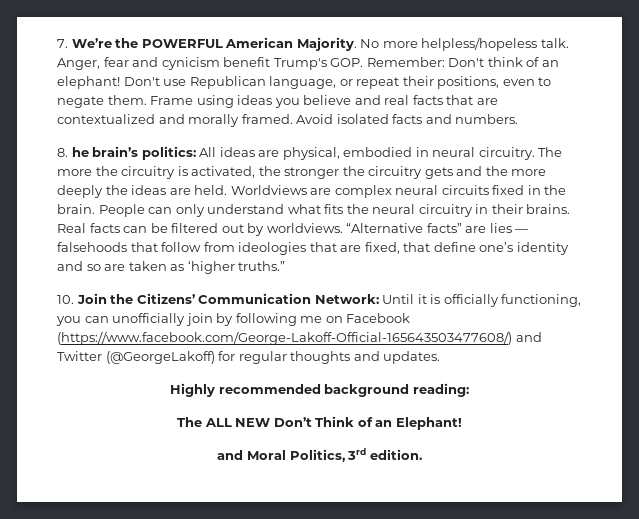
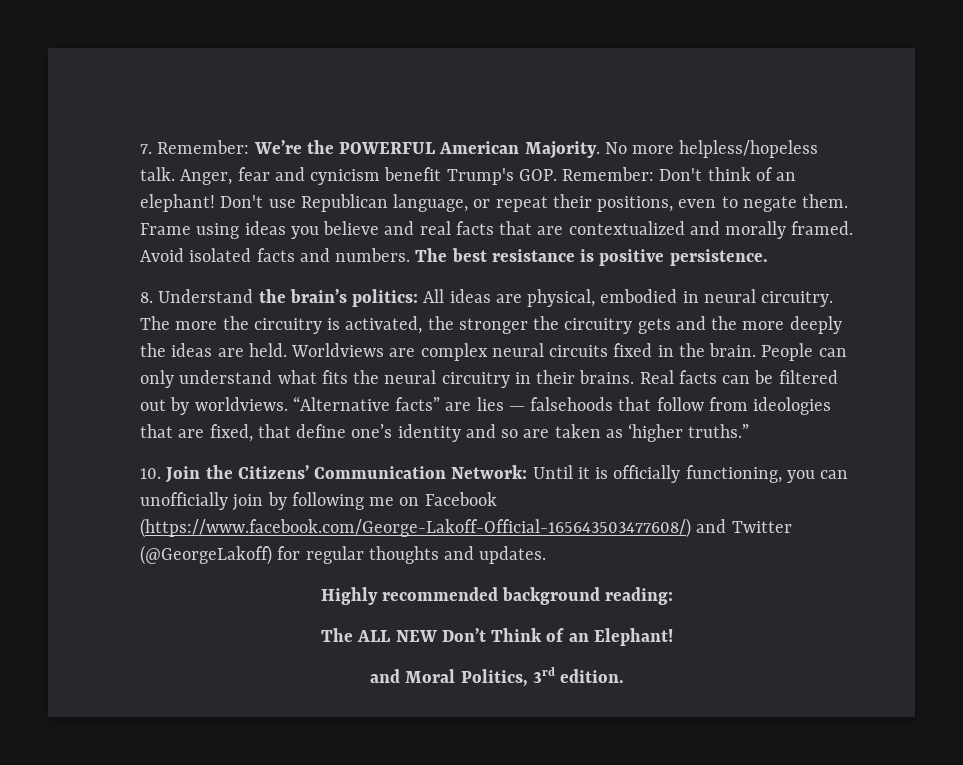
- 7. We’re the POWERFUL American Majority.
+ 7. Remember: We’re the POWERFUL American Majority.
+ The best resistance is positive persistence.
- 8. he brain’s politics: All ideas are physical, embodied in neural circuitry.
+ 8. Understand the brain’s politics: All ideas are physical, embodied in neural circuitry.

